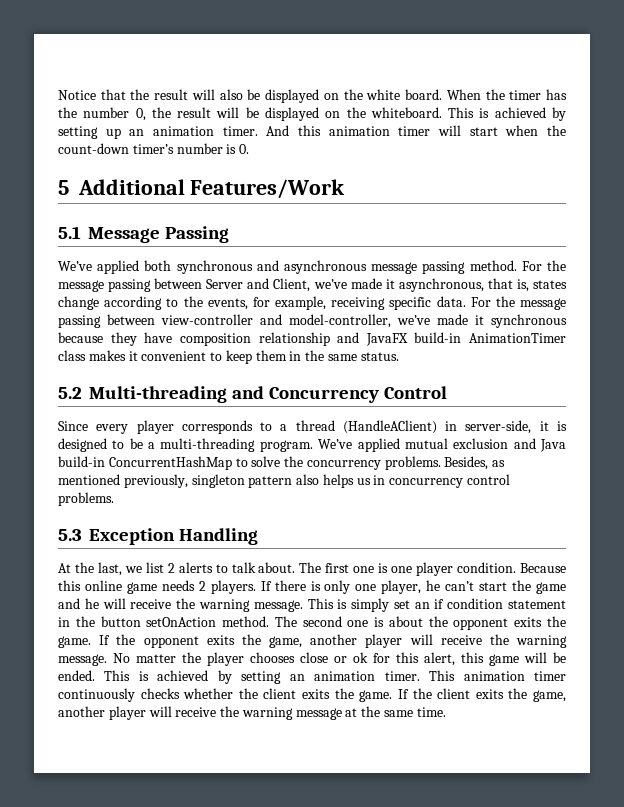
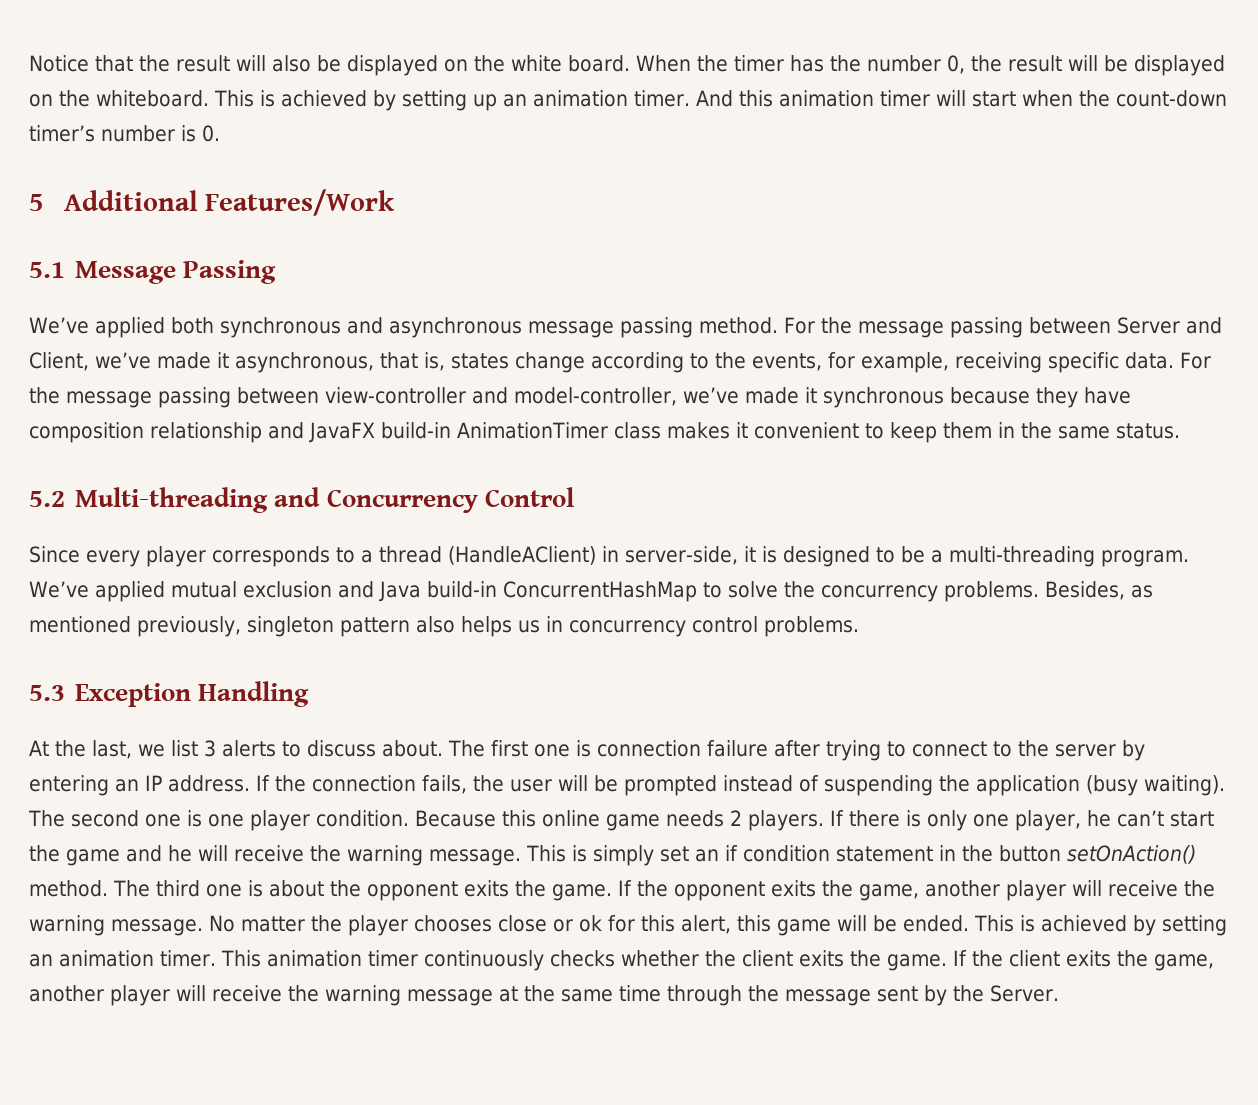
- At the last, we list 2 alerts to talk about.
+ At the last, we list 3 alerts to discuss about.
- The first one is one player condition.
+ The first one is connection failure after trying to connect to the server by entering an IP address. If the connection fails, the user will be prompted instead of suspending the application (busy waiting). The second one is one player condition.
- This is simply set an if condition statement in the button setOnAction method.
+ This is simply set an if condition statement in the button setOnAction() method.
- The second one is about the opponent exits the game.
+ The third one is about the opponent exits the game.
- If the client exits the game, another player will receive the warning message at the same time.
+ If the client exits the game, another player will receive the warning message at the same time through the message sent by the Server.

